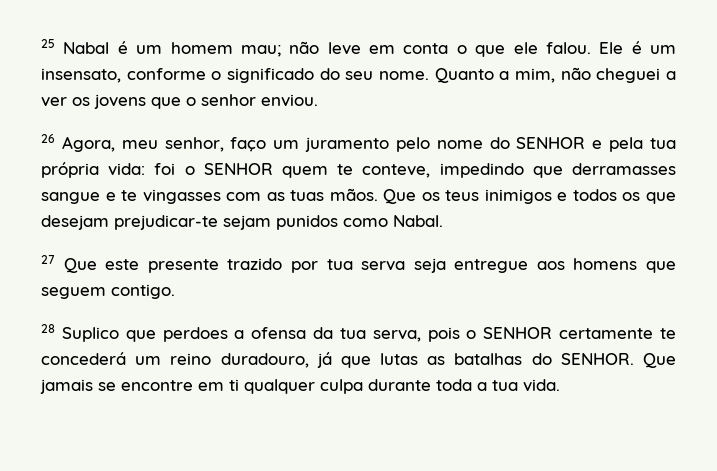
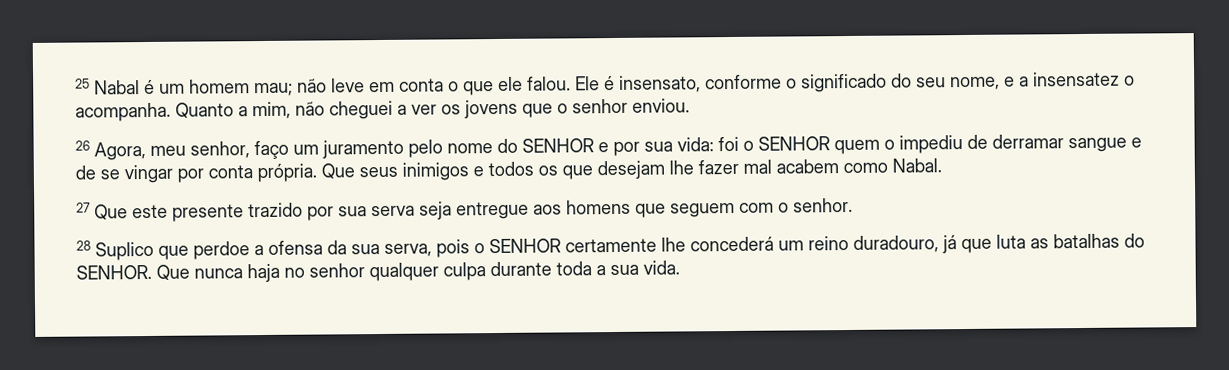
- Ele é um insensato, conforme o significado do seu nome.
+ Ele é insensato, conforme o significado do seu nome, e a insensatez o acompanha.
- 26 Agora, meu senhor, faço um juramento pelo nome do SENHOR e pela tua própria vida: foi o SENHOR quem te conteve, impedindo que derramasses sangue e te vingasses com as tuas mãos. Que os teus inimigos e todos os que desejam prejudicar-te sejam punidos como Nabal.
+ 26 Agora, meu senhor, faço um juramento pelo nome do SENHOR e por sua vida: foi o SENHOR quem o impediu de derramar sangue e de se vingar por conta própria. Que seus inimigos e todos os que desejam lhe fazer mal acabem como Nabal.
- 27 Que este presente trazido por tua serva seja entregue aos homens que seguem contigo.
+ 27 Que este presente trazido por sua serva seja entregue aos homens que seguem com o senhor.
- 28 Suplico que perdoes a ofensa da tua serva, pois o SENHOR certamente te concederá um reino duradouro, já que lutas as batalhas do SENHOR.
+ 28 Suplico que perdoe a ofensa da sua serva, pois o SENHOR certamente lhe concederá um reino duradouro, já que luta as batalhas do SENHOR.
- Que jamais se encontre em ti qualquer culpa durante toda a tua vida.
+ Que nunca haja no senhor qualquer culpa durante toda a sua vida.

